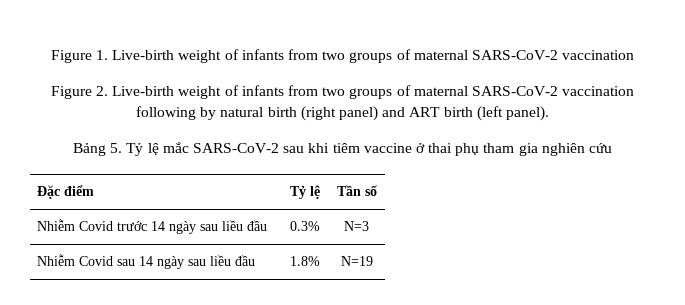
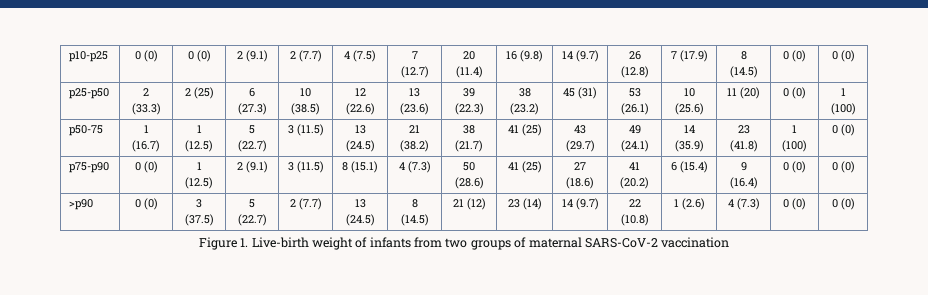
+ p10-p25 | 0 (0) | 0 (0) | 2 (9.1) | 2 (7.7) | 4 (7.5) | 7 (12.7) | 20 (11.4) | 16 (9.8) | 14 (9.7) | 26 (12.8) | 7 (17.9) | 8 (14.5) | 0 (0) | 0 (0)
+ p25-p50 | 2 (33.3) | 2 (25) | 6 (27.3) | 10 (38.5) | 12 (22.6) | 13 (23.6) | 39 (22.3) | 38 (23.2) | 45 (31) | 53 (26.1) | 10 (25.6) | 11 (20) | 0 (0) | 1 (100)
+ p50-75 | 1 (16.7) | 1 (12.5) | 5 (22.7) | 3 (11.5) | 13 (24.5) | 21 (38.2) | 38 (21.7) | 41 (25) | 43 (29.7) | 49 (24.1) | 14 (35.9) | 23 (41.8) | 1 (100) | 0 (0)
+ p75-p90 | 0 (0) | 1 (12.5) | 2 (9.1) | 3 (11.5) | 8 (15.1) | 4 (7.3) | 50 (28.6) | 41 (25) | 27 (18.6) | 41 (20.2) | 6 (15.4) | 9 (16.4) | 0 (0) | 0 (0)
+ >p90 | 0 (0) | 3 (37.5) | 5 (22.7) | 2 (7.7) | 13 (24.5) | 8 (14.5) | 21 (12) | 23 (14) | 14 (9.7) | 22 (10.8) | 1 (2.6) | 4 (7.3) | 0 (0) | 0 (0)
- Figure 2. Live-birth weight of infants from two groups of maternal SARS-CoV-2 vaccination following by natural birth (right panel) and ART birth (left panel).
- Bảng 5. Tỷ lệ mắc SARS-CoV-2 sau khi tiêm vaccine ở thai phụ tham gia nghiên cứu
- Đặc điểm | Tỷ lệ | Tần số
- Nhiễm Covid trước 14 ngày sau liều đầu | 0.3% | N=3
- Nhiễm Covid sau 14 ngày sau liều đầu | 1.8% | N=19

